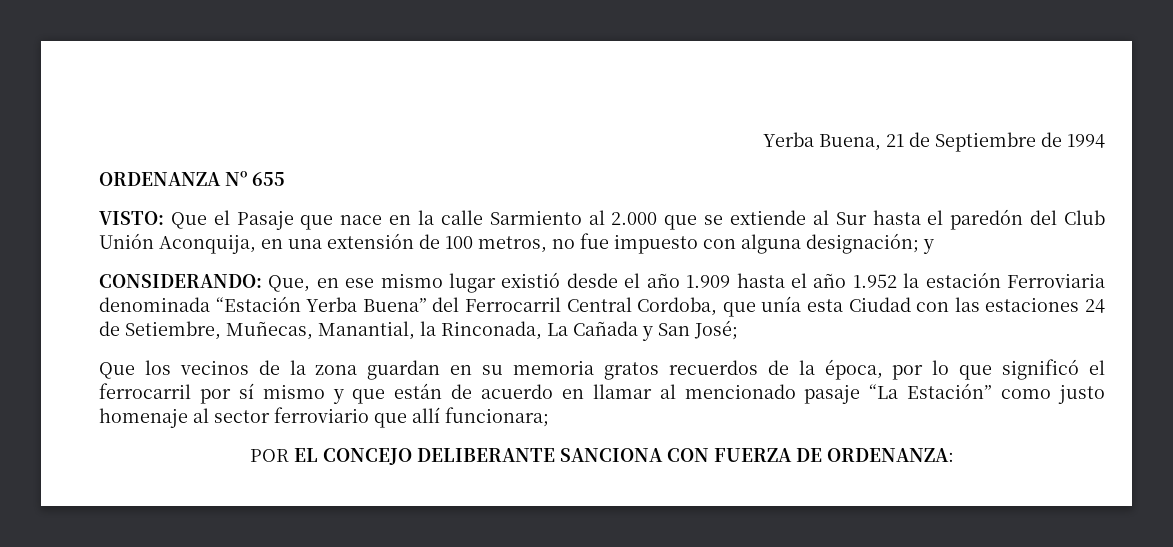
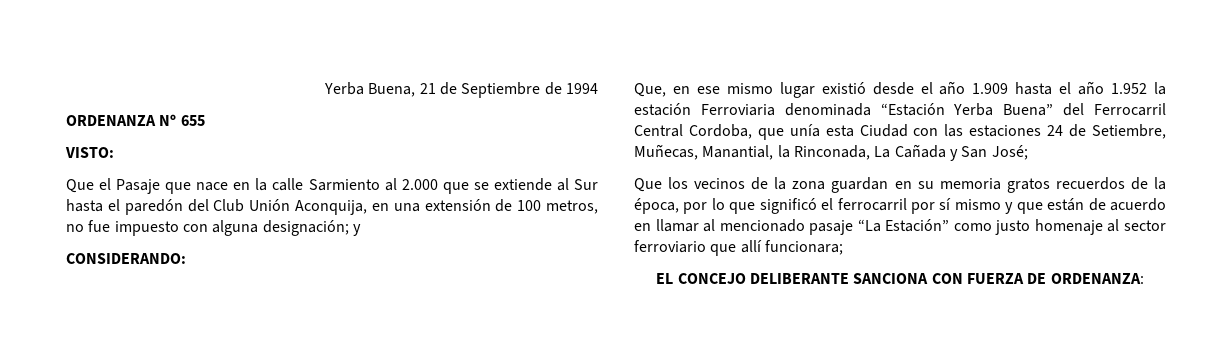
- VISTO: Que el Pasaje que nace en la calle Sarmiento al 2.000 que se extiende al Sur hasta el paredón del Club Unión Aconquija, en una extensión de 100 metros, no fue impuesto con alguna designación; y
+ VISTO:
+ Que el Pasaje que nace en la calle Sarmiento al 2.000 que se extiende al Sur hasta el paredón del Club Unión Aconquija, en una extensión de 100 metros, no fue impuesto con alguna designación; y
- CONSIDERANDO: Que, en ese mismo lugar existió desde el año 1.909 hasta el año 1.952 la estación Ferroviaria denominada “Estación Yerba Buena” del Ferrocarril Central Cordoba, que unía esta Ciudad con las estaciones 24 de Setiembre, Muñecas, Manantial, la Rinconada, La Cañada y San José;
+ CONSIDERANDO:
+ Que, en ese mismo lugar existió desde el año 1.909 hasta el año 1.952 la estación Ferroviaria denominada “Estación Yerba Buena” del Ferrocarril Central Cordoba, que unía esta Ciudad con las estaciones 24 de Setiembre, Muñecas, Manantial, la Rinconada, La Cañada y San José;
- POR EL CONCEJO DELIBERANTE SANCIONA CON FUERZA DE ORDENANZA:
+ EL CONCEJO DELIBERANTE SANCIONA CON FUERZA DE ORDENANZA:

